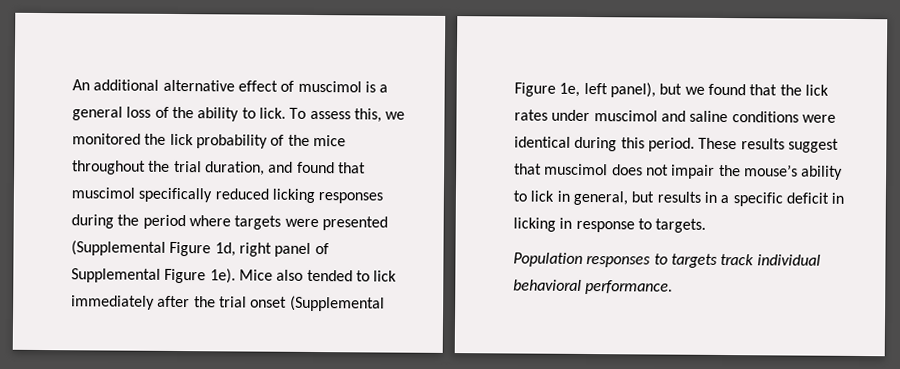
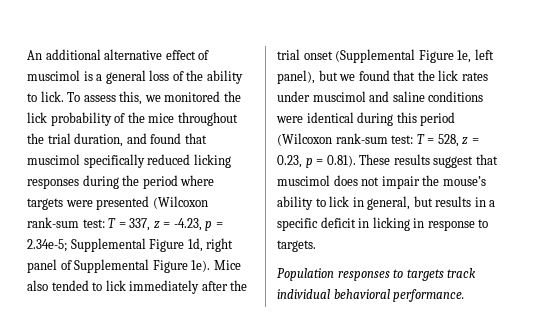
- To assess this, we monitored the lick probability of the mice throughout the trial duration, and found that muscimol specifically reduced licking responses during the period where targets were presented (Supplemental Figure 1d, right panel of Supplemental Figure 1e).
+ To assess this, we monitored the lick probability of the mice throughout the trial duration, and found that muscimol specifically reduced licking responses during the period where targets were presented (Wilcoxon rank-sum test: T = 337, z = -4.23, p = 2.34e-5; Supplemental Figure 1d, right panel of Supplemental Figure 1e).
- Mice also tended to lick immediately after the trial onset (Supplemental Figure 1e, left panel), but we found that the lick rates under muscimol and saline conditions were identical during this period. These results suggest that muscimol does not impair the mouse’s ability to lick in general, but results in a specific deficit in licking in response to targets.
+ Mice also tended to lick immediately after the trial onset (Supplemental Figure 1e, left panel), but we found that the lick rates under muscimol and saline conditions were identical during this period (Wilcoxon rank-sum test: T = 528, z = 0.23, p = 0.81). These results suggest that muscimol does not impair the mouse’s ability to lick in general, but results in a specific deficit in licking in response to targets.

